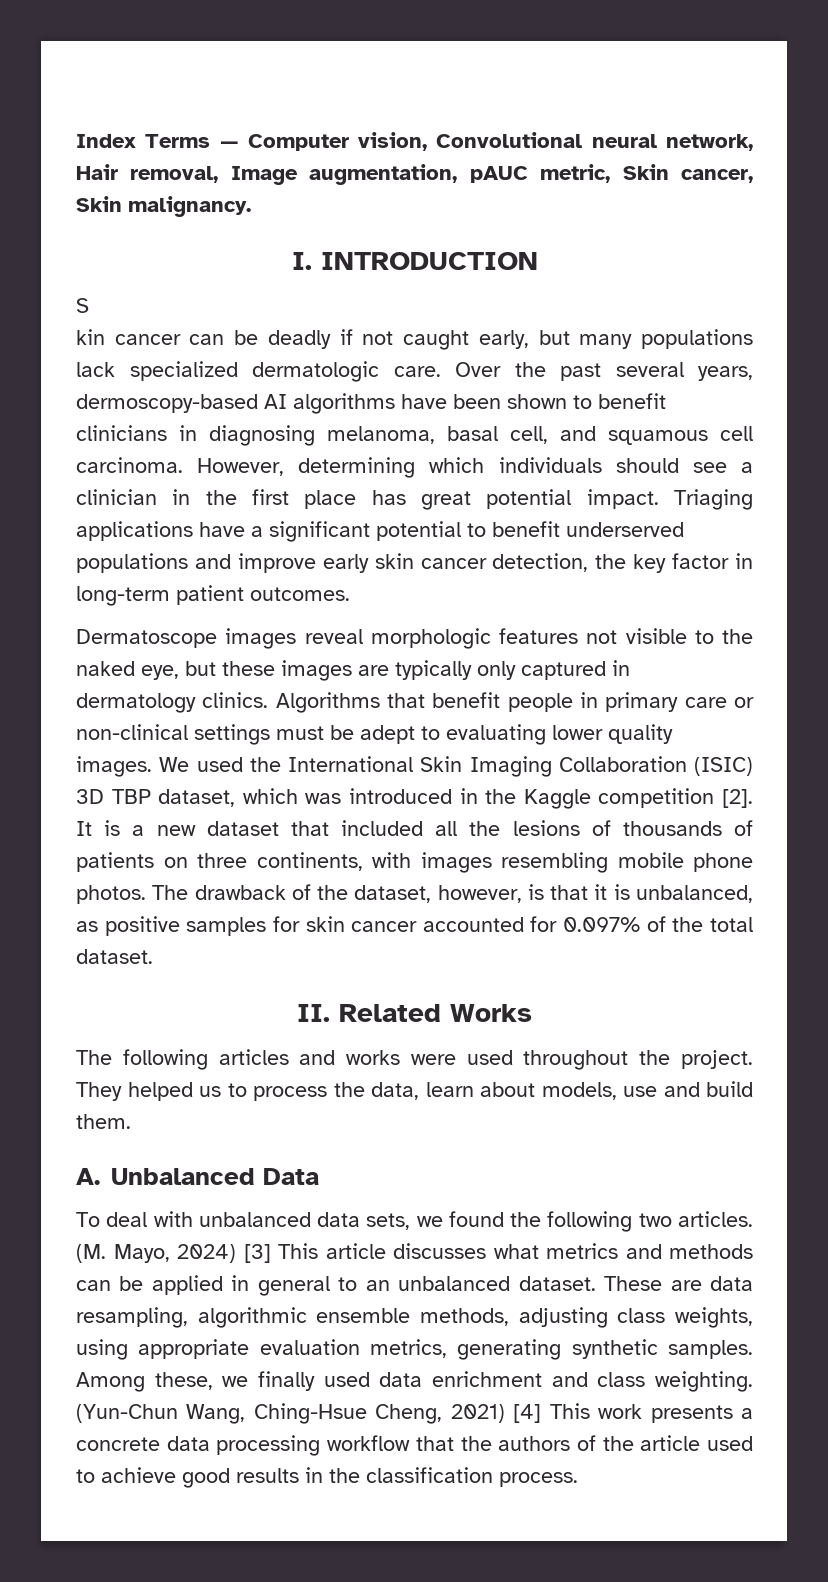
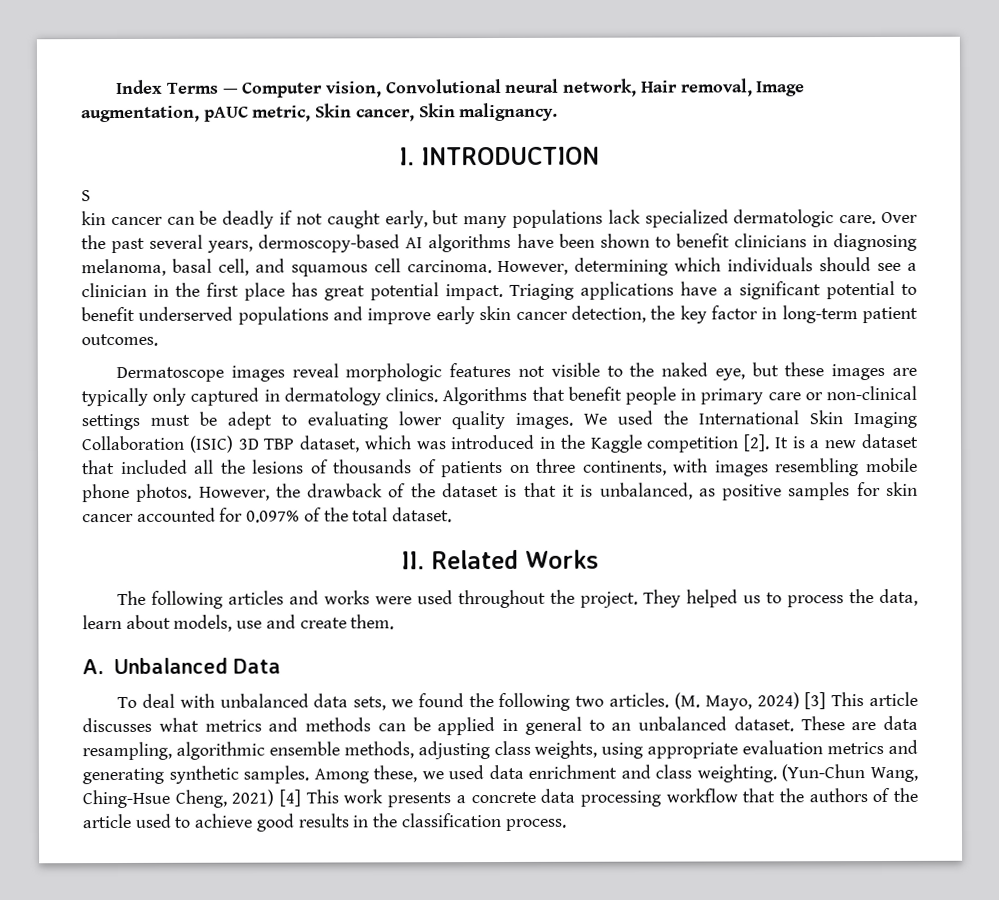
- The drawback of the dataset, however, is that it is unbalanced, as positive samples for skin cancer accounted for 0.097% of the total dataset.
+ However, the drawback of the dataset is that it is unbalanced, as positive samples for skin cancer accounted for 0.097% of the total dataset.
- They helped us to process the data, learn about models, use and build them.
+ They helped us to process the data, learn about models, use and create them.
- These are data resampling, algorithmic ensemble methods, adjusting class weights, using appropriate evaluation metrics, generating synthetic samples.
+ These are data resampling, algorithmic ensemble methods, adjusting class weights, using appropriate evaluation metrics and generating synthetic samples.
- Among these, we finally used data enrichment and class weighting.
+ Among these, we used data enrichment and class weighting.

